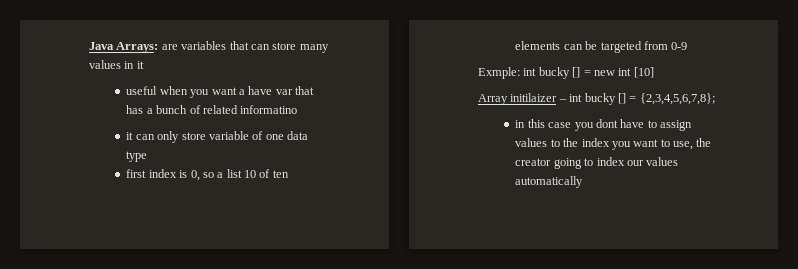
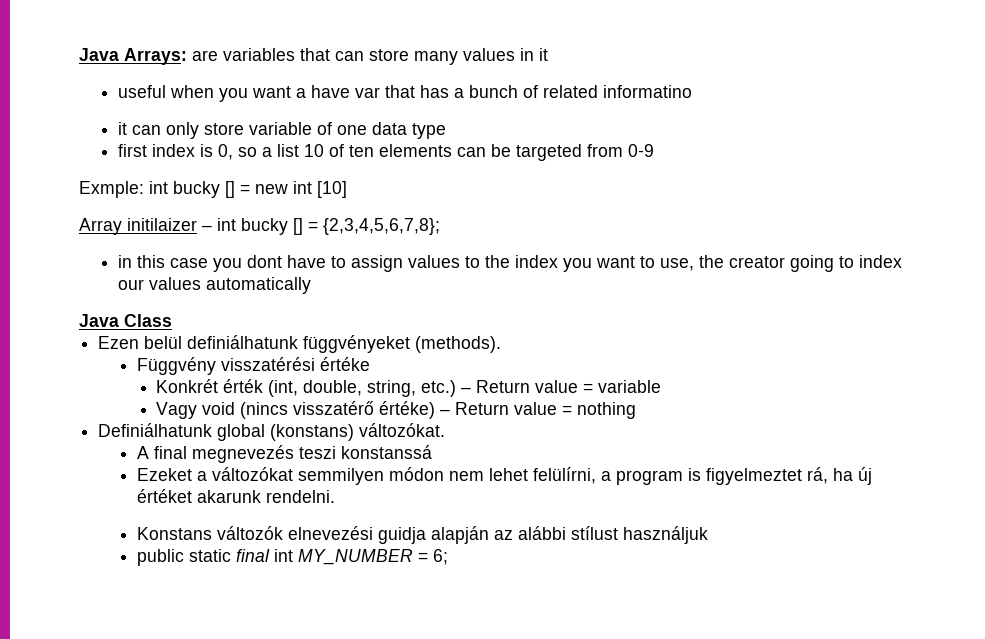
+ Java Class
+ Ezen belül definiálhatunk függvényeket (methods).
+ Függvény visszatérési értéke
+ Konkrét érték (int, double, string, etc.) – Return value = variable
+ Vagy void (nincs visszatérő értéke) – Return value = nothing
+ Definiálhatunk global (konstans) változókat.
+ A final megnevezés teszi konstanssá
+ Ezeket a változókat semmilyen módon nem lehet felülírni, a program is figyelmeztet rá, ha új értéket akarunk rendelni.
+ Konstans változók elnevezési guidja alapján az alábbi stílust használjuk
+ public static final int MY_NUMBER = 6;

